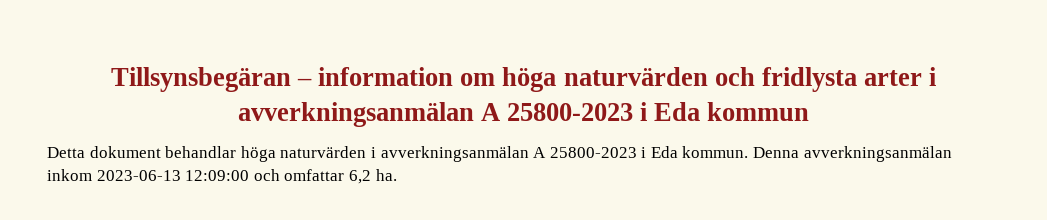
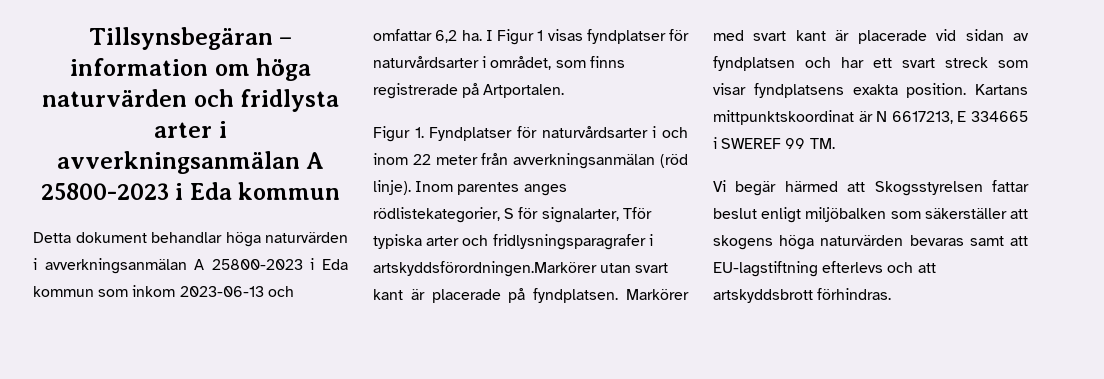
- Detta dokument behandlar höga naturvärden i avverkningsanmälan A 25800-2023 i Eda kommun. Denna avverkningsanmälan inkom 2023-06-13 12:09:00 och omfattar 6,2 ha.
+ Detta dokument behandlar höga naturvärden i avverkningsanmälan A 25800-2023 i Eda kommun som inkom 2023-06-13 och omfattar 6,2 ha.
+ I Figur 1 visas fyndplatser för naturvårdsarter i området, som finns registrerade på Artportalen.
+ Figur 1. Fyndplatser för naturvårdsarter i och inom 22 meter från avverkningsanmälan (röd linje). Inom parentes anges rödlistekategorier, S för signalarter, Tför typiska arter och fridlysningsparagrafer i artskyddsförordningen.Markörer utan svart kant är placerade på fyndplatsen. Markörer med svart kant är placerade vid sidan av fyndplatsen och har ett svart streck som visar fyndplatsens exakta position. Kartans mittpunktskoordinat är N 6617213, E 334665 i SWEREF 99 TM.
+ Vi begär härmed att Skogsstyrelsen fattar beslut enligt miljöbalken som säkerställer att skogens höga naturvärden bevaras samt att EU-lagstiftning efterlevs och att artskyddsbrott förhindras.

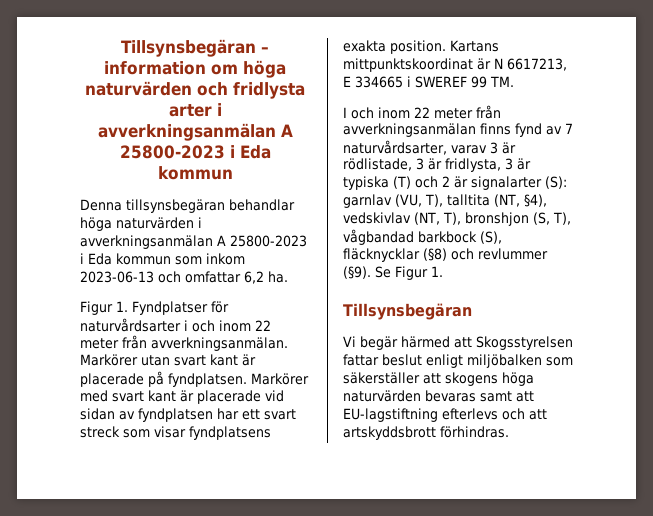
- Detta dokument behandlar höga naturvärden i avverkningsanmälan A 25800-2023 i Eda kommun som inkom 2023-06-13 och omfattar 6,2 ha. I Figur 1 visas fyndplatser för naturvårdsarter i området, som finns registrerade på Artportalen.
+ Denna tillsynsbegäran behandlar höga naturvärden i avverkningsanmälan A 25800-2023 i Eda kommun som inkom 2023-06-13 och omfattar 6,2 ha.
- Figur 1. Fyndplatser för naturvårdsarter i och inom 22 meter från avverkningsanmälan (röd linje). Inom parentes anges rödlistekategorier, S för signalarter, Tför typiska arter och fridlysningsparagrafer i artskyddsförordningen.Markörer utan svart kant är placerade på fyndplatsen.
+ Figur 1. Fyndplatser för naturvårdsarter i och inom 22 meter från avverkningsanmälan. Markörer utan svart kant är placerade på fyndplatsen.
- Markörer med svart kant är placerade vid sidan av fyndplatsen och har ett svart streck som visar fyndplatsens exakta position.
+ Markörer med svart kant är placerade vid sidan av fyndplatsen har ett svart streck som visar fyndplatsens exakta position.
+ I och inom 22 meter från avverkningsanmälan finns fynd av 7 naturvårdsarter, varav 3 är rödlistade, 3 är fridlysta, 3 är typiska (T) och 2 är signalarter (S): garnlav (VU, T), talltita (NT, §4), vedskivlav (NT, T), bronshjon (S, T), vågbandad barkbock (S), fläcknycklar (§8) och revlummer (§9). Se Figur 1.
+ Tillsynsbegäran

